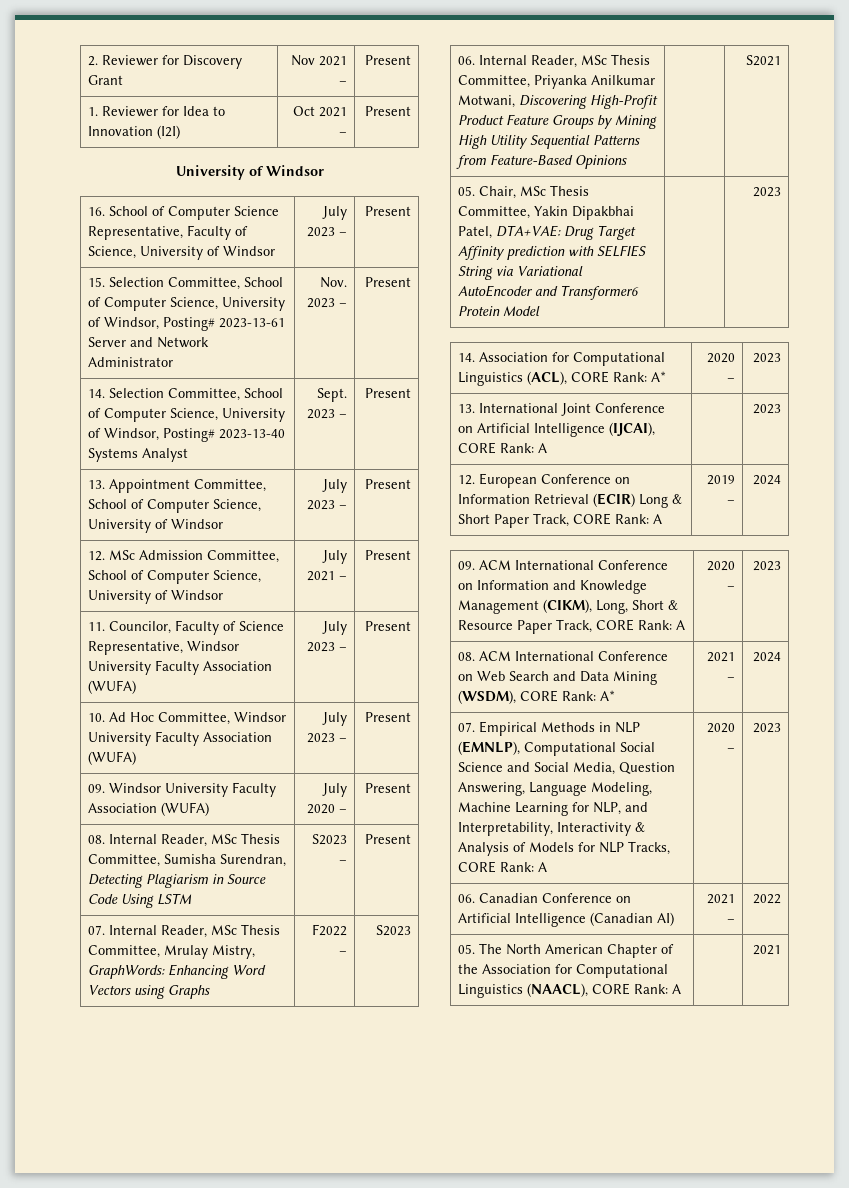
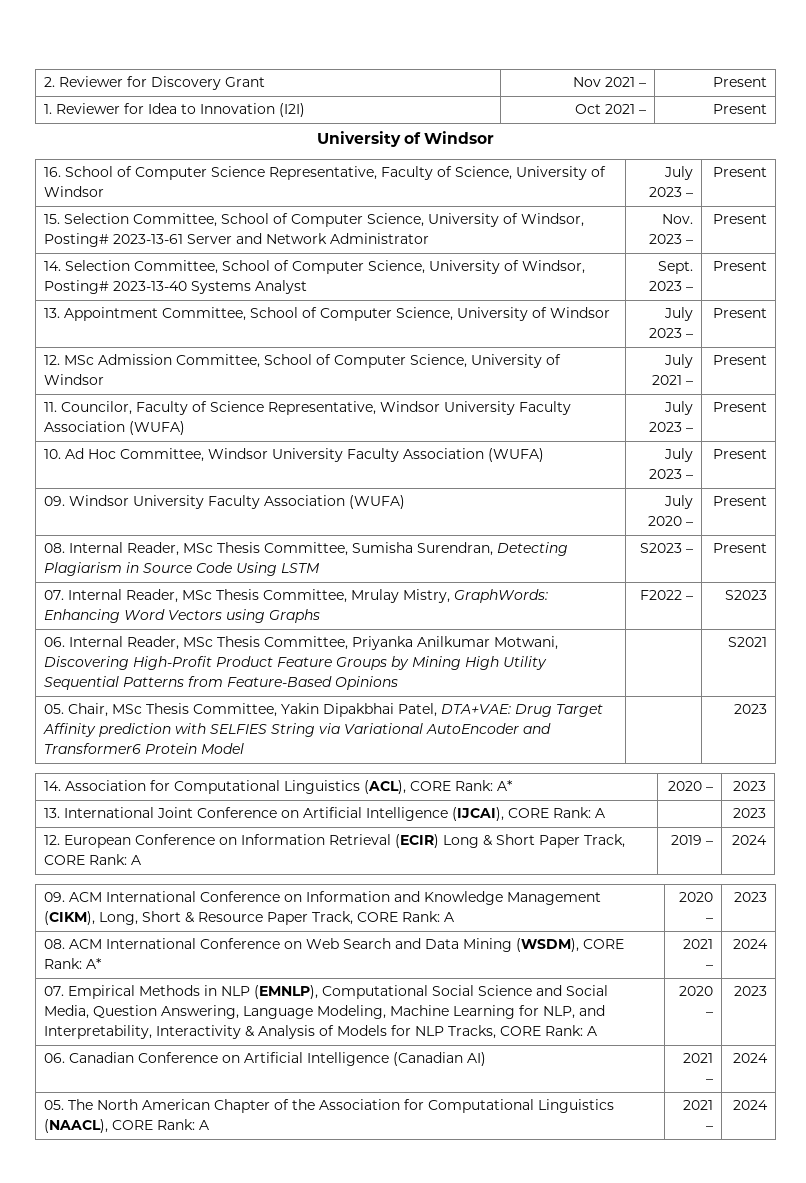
- 06. Canadian Conference on Artificial Intelligence (Canadian AI) | 2021 – | 2022
+ 06. Canadian Conference on Artificial Intelligence (Canadian AI) | 2021 – | 2024
- 05. The North American Chapter of the Association for Computational Linguistics (NAACL), CORE Rank: A | | 2021
+ 05. The North American Chapter of the Association for Computational Linguistics (NAACL), CORE Rank: A | 2021 – | 2024

